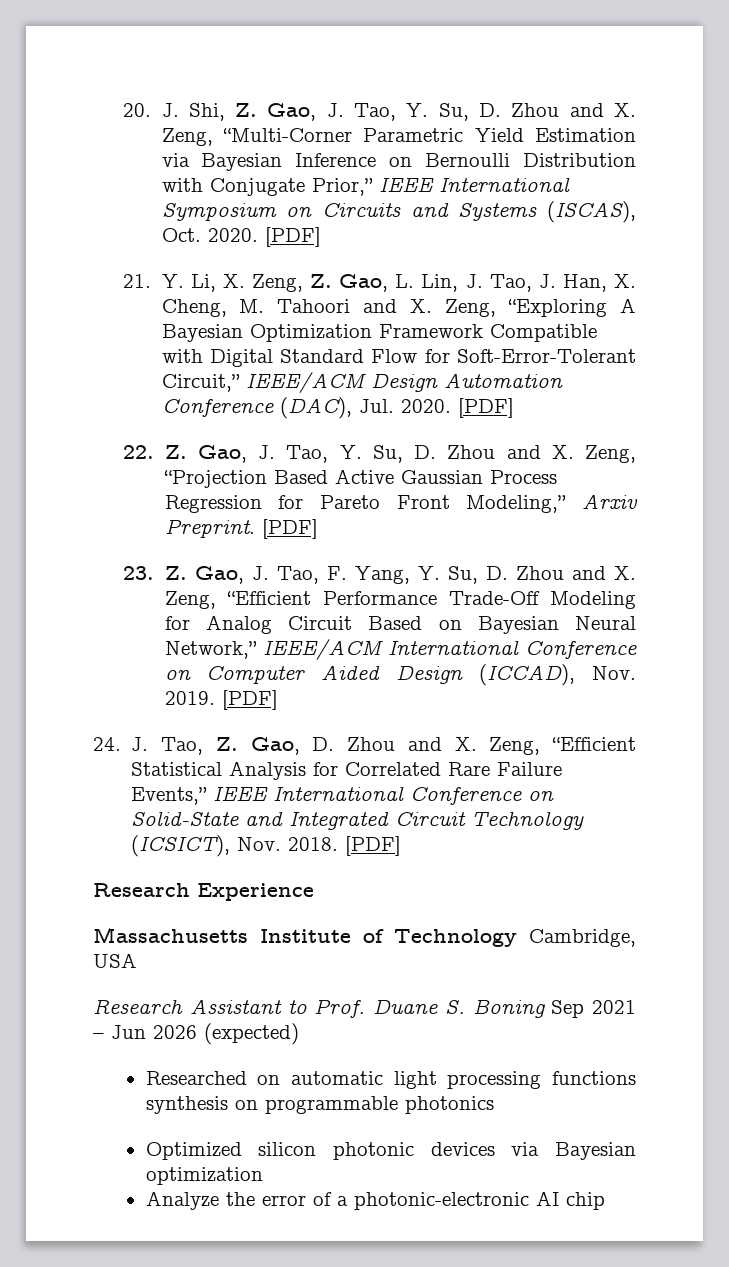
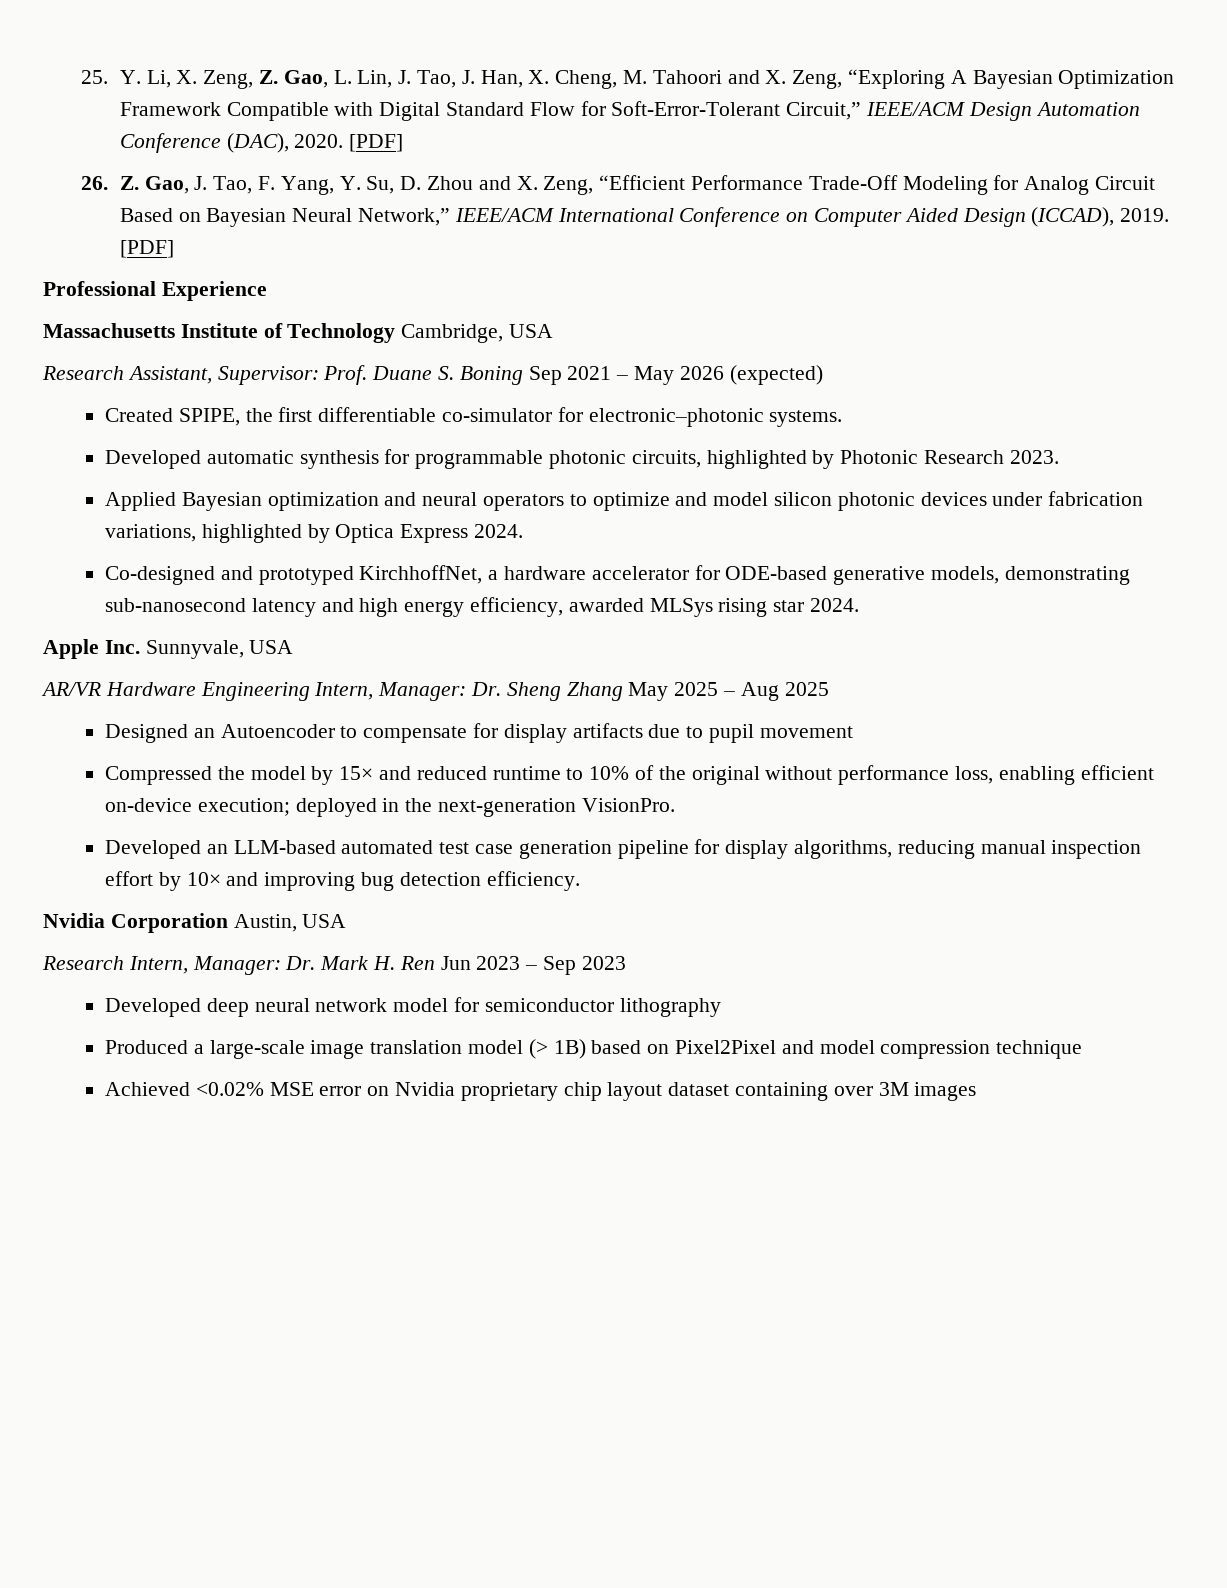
- 20. J. Shi, Z. Gao, J. Tao, Y. Su, D. Zhou and X. Zeng, “Multi-Corner Parametric Yield Estimation via Bayesian Inference on Bernoulli Distribution with Conjugate Prior,” IEEE International Symposium on Circuits and Systems (ISCAS), Oct. 2020. [PDF]
- 21. Y. Li, X. Zeng, Z. Gao, L. Lin, J. Tao, J. Han, X. Cheng, M. Tahoori and X. Zeng, “Exploring A Bayesian Optimization Framework Compatible with Digital Standard Flow for Soft-Error-Tolerant Circuit,” IEEE/ACM Design Automation Conference (DAC), Jul. 2020. [PDF]
- 22. Z. Gao, J. Tao, Y. Su, D. Zhou and X. Zeng, “Projection Based Active Gaussian Process Regression for Pareto Front Modeling,” Arxiv Preprint. [PDF]
- 23. Z. Gao, J. Tao, F. Yang, Y. Su, D. Zhou and X. Zeng, “Efficient Performance Trade-Off Modeling for Analog Circuit Based on Bayesian Neural Network,” IEEE/ACM International Conference on Computer Aided Design (ICCAD), Nov. 2019.
+ 25. Y. Li, X. Zeng, Z. Gao, L. Lin, J. Tao, J. Han, X. Cheng, M. Tahoori and X. Zeng, “Exploring A Bayesian Optimization Framework Compatible with Digital Standard Flow for Soft-Error-Tolerant Circuit,” IEEE/ACM Design Automation Conference (DAC), 2020. [PDF]
+ 26. Z. Gao, J. Tao, F. Yang, Y. Su, D. Zhou and X. Zeng, “Efficient Performance Trade-Off Modeling for Analog Circuit Based on Bayesian Neural Network,” IEEE/ACM International Conference on Computer Aided Design (ICCAD), 2019.
- 24. J. Tao, Z. Gao, D. Zhou and X. Zeng, “Efficient Statistical Analysis for Correlated Rare Failure Events,” IEEE International Conference on Solid-State and Integrated Circuit Technology (ICSICT), Nov. 2018. [PDF]
- Research Experience
+ Professional Experience
- Research Assistant to Prof. Duane S. Boning Sep 2021 – Jun 2026 (expected)
+ Research Assistant, Supervisor: Prof. Duane S. Boning Sep 2021 – May 2026 (expected)
- Researched on automatic light processing functions synthesis on programmable photonics
- Optimized silicon photonic devices via Bayesian optimization
- Analyze the error of a photonic-electronic AI chip
+ Created SPIPE, the first differentiable co-simulator for electronic–photonic systems.
+ Developed automatic synthesis for programmable photonic circuits, highlighted by Photonic Research 2023.
+ Applied Bayesian optimization and neural operators to optimize and model silicon photonic devices under fabrication variations, highlighted by Optica Express 2024.
+ Co-designed and prototyped KirchhoffNet, a hardware accelerator for ODE-based generative models, demonstrating sub-nanosecond latency and high energy efficiency, awarded MLSys rising star 2024.
+ Apple Inc. Sunnyvale, USA
+ AR/VR Hardware Engineering Intern, Manager: Dr. Sheng Zhang May 2025 – Aug 2025
+ Designed an Autoencoder to compensate for display artifacts due to pupil movement
+ Compressed the model by 15× and reduced runtime to 10% of the original without performance loss, enabling efficient on-device execution; deployed in the next-generation VisionPro.
+ Developed an LLM-based automated test case generation pipeline for display algorithms, reducing manual inspection effort by 10× and improving bug detection efficiency.
+ Nvidia Corporation Austin, USA
+ Research Intern, Manager: Dr. Mark H. Ren Jun 2023 – Sep 2023
+ Developed deep neural network model for semiconductor lithography
+ Produced a large-scale image translation model (> 1B) based on Pixel2Pixel and model compression technique
+ Achieved <0.02% MSE error on Nvidia proprietary chip layout dataset containing over 3M images

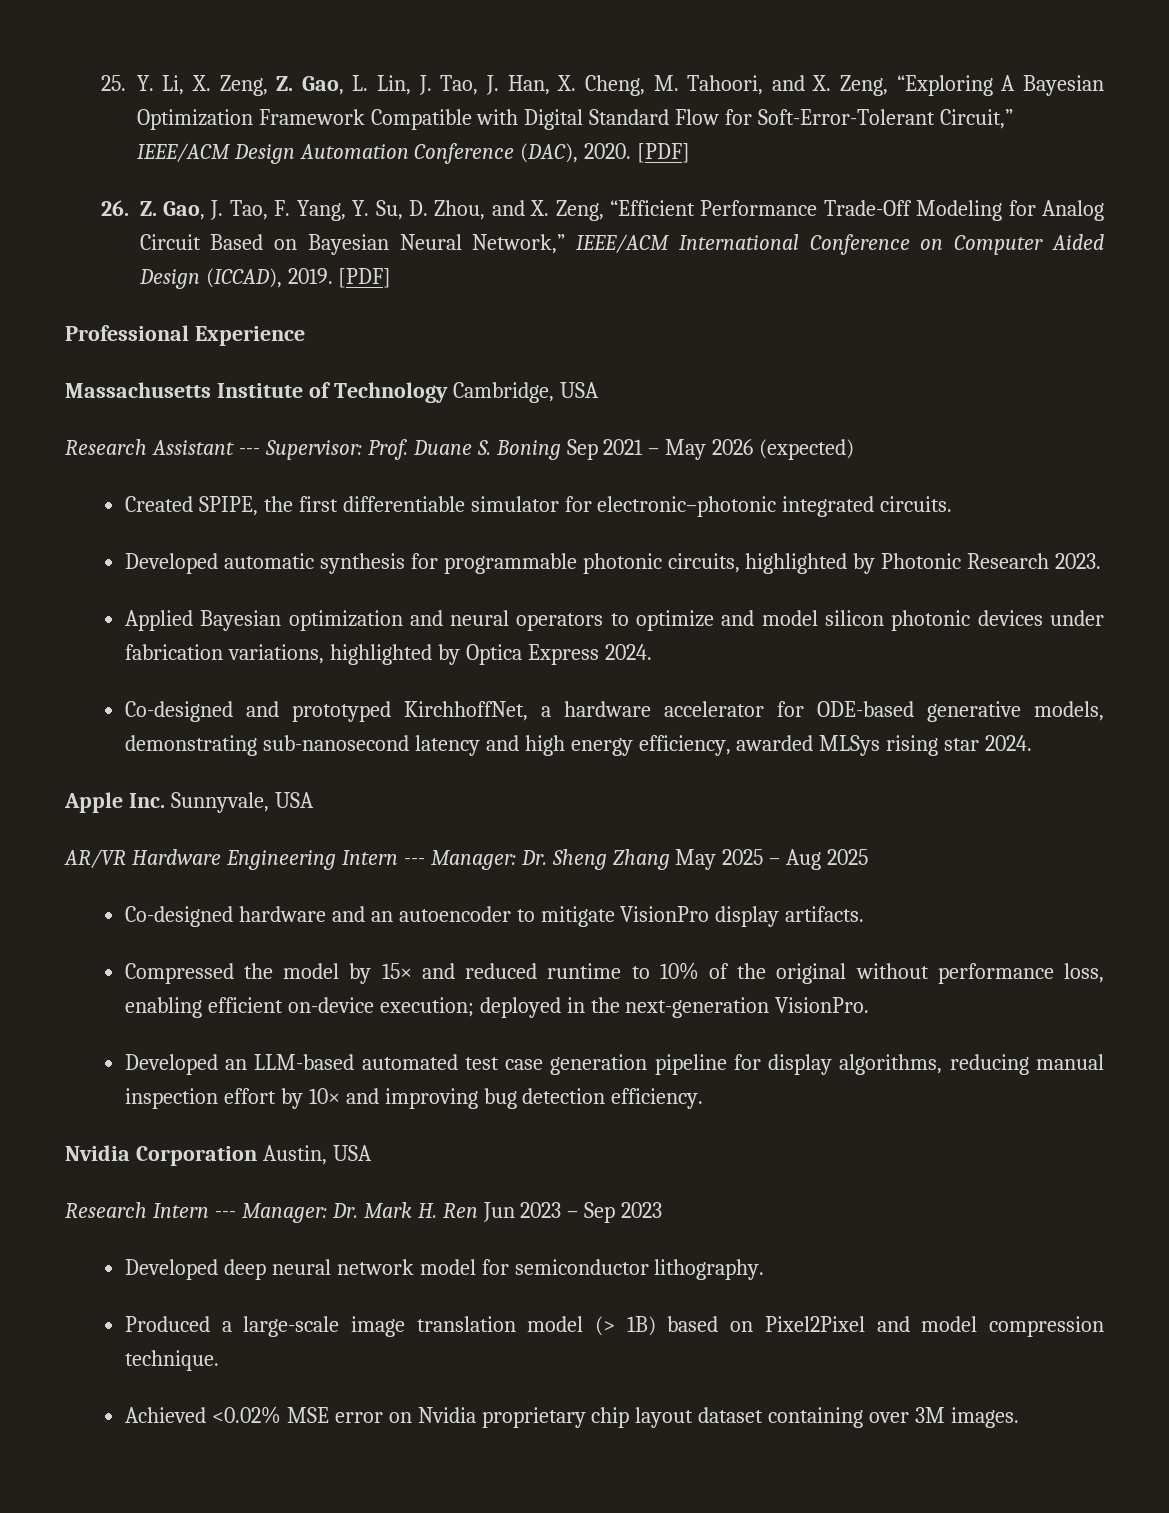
- 25. Y. Li, X. Zeng, Z. Gao, L. Lin, J. Tao, J. Han, X. Cheng, M. Tahoori and X. Zeng, “Exploring A Bayesian Optimization Framework Compatible with Digital Standard Flow for Soft-Error-Tolerant Circuit,” IEEE/ACM Design Automation Conference (DAC), 2020.
+ 25. Y. Li, X. Zeng, Z. Gao, L. Lin, J. Tao, J. Han, X. Cheng, M. Tahoori, and X. Zeng, “Exploring A Bayesian Optimization Framework Compatible with Digital Standard Flow for Soft-Error-Tolerant Circuit,” IEEE/ACM Design Automation Conference (DAC), 2020.
- 26. Z. Gao, J. Tao, F. Yang, Y. Su, D. Zhou and X. Zeng, “Efficient Performance Trade-Off Modeling for Analog Circuit Based on Bayesian Neural Network,” IEEE/ACM International Conference on Computer Aided Design (ICCAD), 2019.
+ 26. Z. Gao, J. Tao, F. Yang, Y. Su, D. Zhou, and X. Zeng, “Efficient Performance Trade-Off Modeling for Analog Circuit Based on Bayesian Neural Network,” IEEE/ACM International Conference on Computer Aided Design (ICCAD), 2019.
- Research Assistant, Supervisor: Prof. Duane S. Boning Sep 2021 – May 2026 (expected)
+ Research Assistant --- Supervisor: Prof. Duane S. Boning Sep 2021 – May 2026 (expected)
- Created SPIPE, the first differentiable co-simulator for electronic–photonic systems.
+ Created SPIPE, the first differentiable simulator for electronic–photonic integrated circuits.
- AR/VR Hardware Engineering Intern, Manager: Dr. Sheng Zhang May 2025 – Aug 2025
+ AR/VR Hardware Engineering Intern --- Manager: Dr. Sheng Zhang May 2025 – Aug 2025
- Designed an Autoencoder to compensate for display artifacts due to pupil movement
+ Co-designed hardware and an autoencoder to mitigate VisionPro display artifacts.
- Research Intern, Manager: Dr. Mark H. Ren Jun 2023 – Sep 2023
+ Research Intern --- Manager: Dr. Mark H. Ren Jun 2023 – Sep 2023
- Developed deep neural network model for semiconductor lithography
+ Developed deep neural network model for semiconductor lithography.
- Produced a large-scale image translation model (> 1B) based on Pixel2Pixel and model compression technique
+ Produced a large-scale image translation model (> 1B) based on Pixel2Pixel and model compression technique.
- Achieved <0.02% MSE error on Nvidia proprietary chip layout dataset containing over 3M images
+ Achieved <0.02% MSE error on Nvidia proprietary chip layout dataset containing over 3M images.

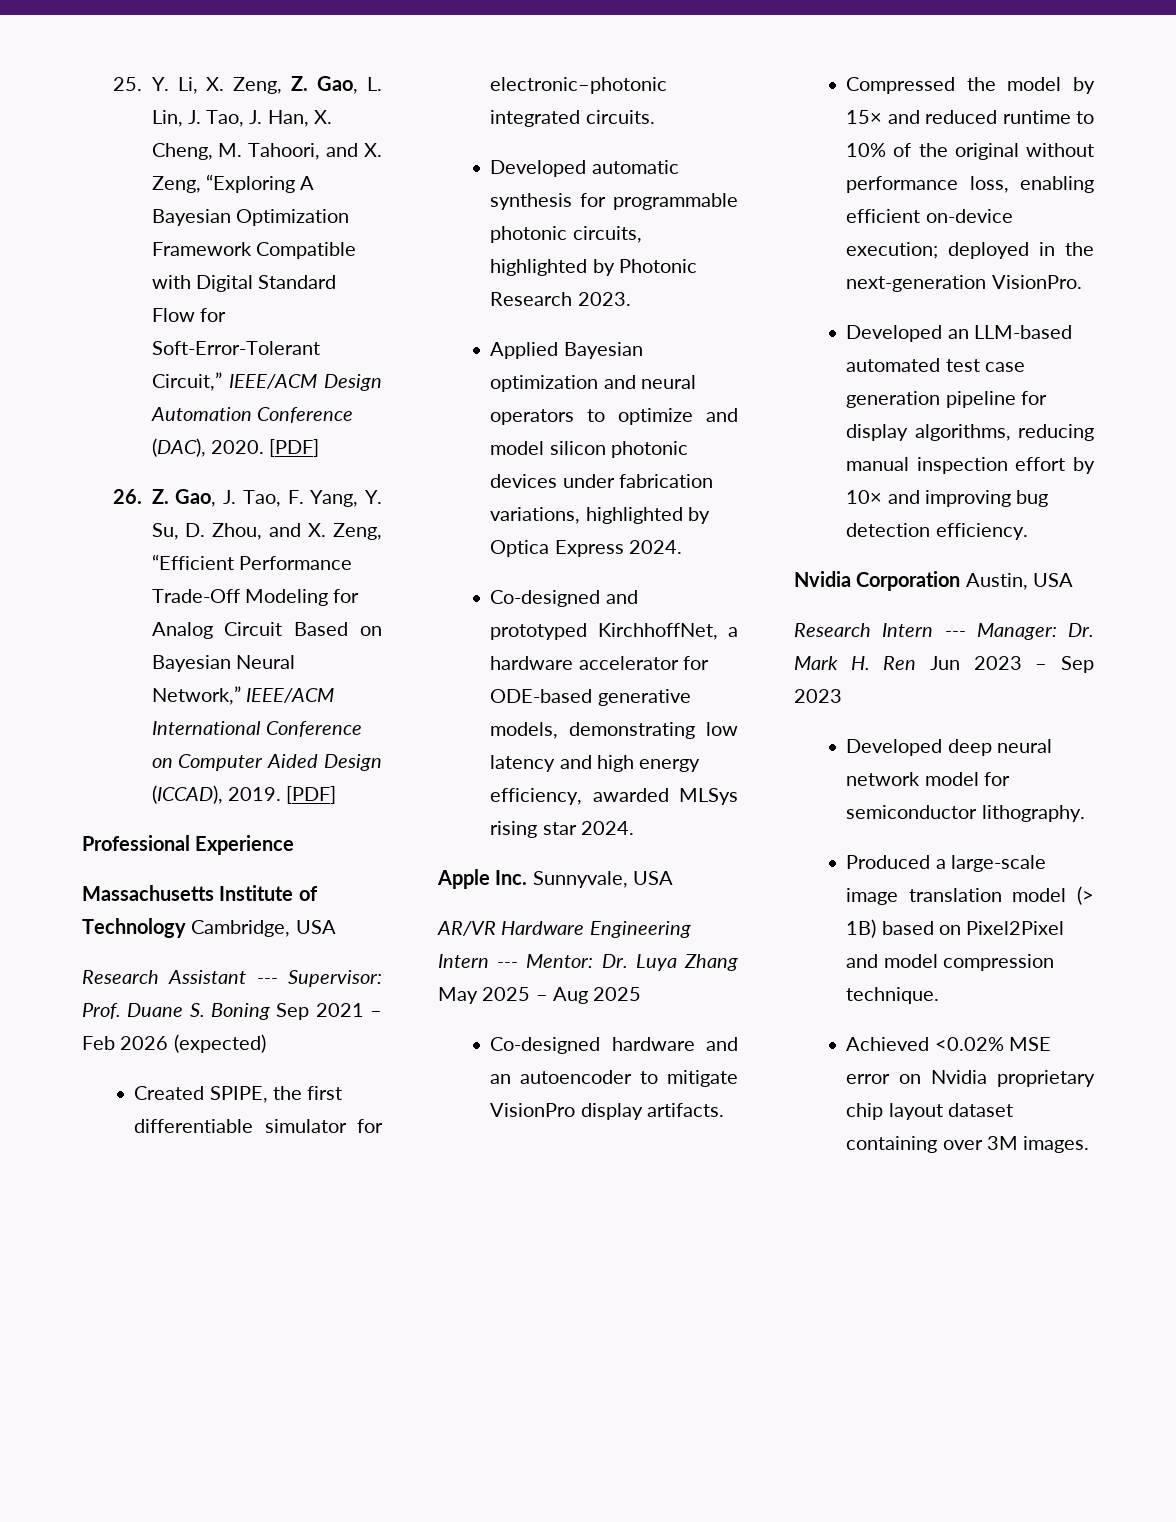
- Research Assistant --- Supervisor: Prof. Duane S. Boning Sep 2021 – May 2026 (expected)
+ Research Assistant --- Supervisor: Prof. Duane S. Boning Sep 2021 – Feb 2026 (expected)
- Co-designed and prototyped KirchhoffNet, a hardware accelerator for ODE-based generative models, demonstrating sub-nanosecond latency and high energy efficiency, awarded MLSys rising star 2024.
+ Co-designed and prototyped KirchhoffNet, a hardware accelerator for ODE-based generative models, demonstrating low latency and high energy efficiency, awarded MLSys rising star 2024.
- AR/VR Hardware Engineering Intern --- Manager: Dr. Sheng Zhang May 2025 – Aug 2025
+ AR/VR Hardware Engineering Intern --- Mentor: Dr. Luya Zhang May 2025 – Aug 2025

